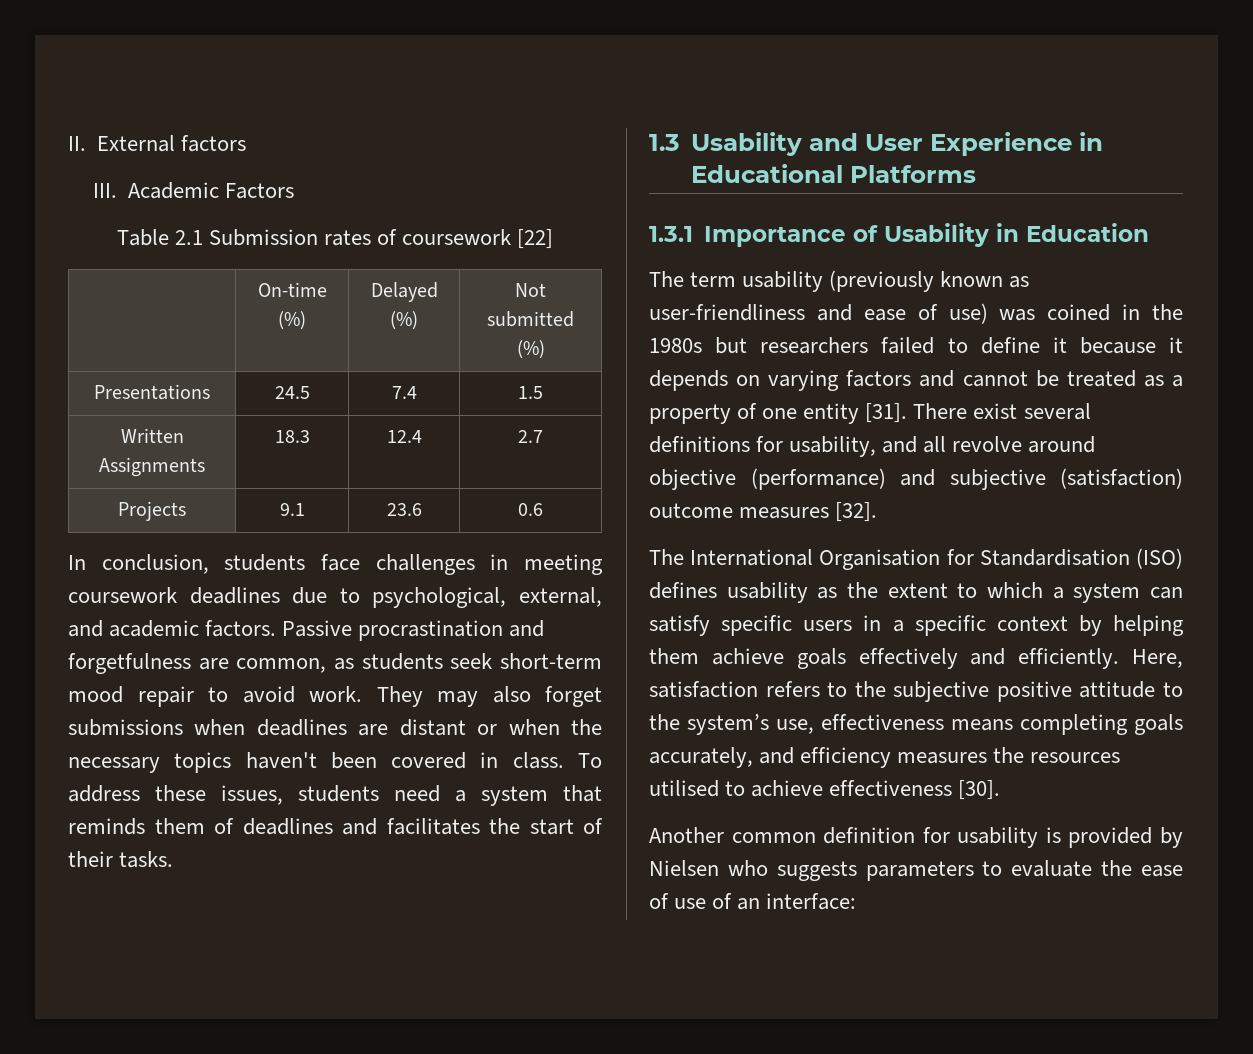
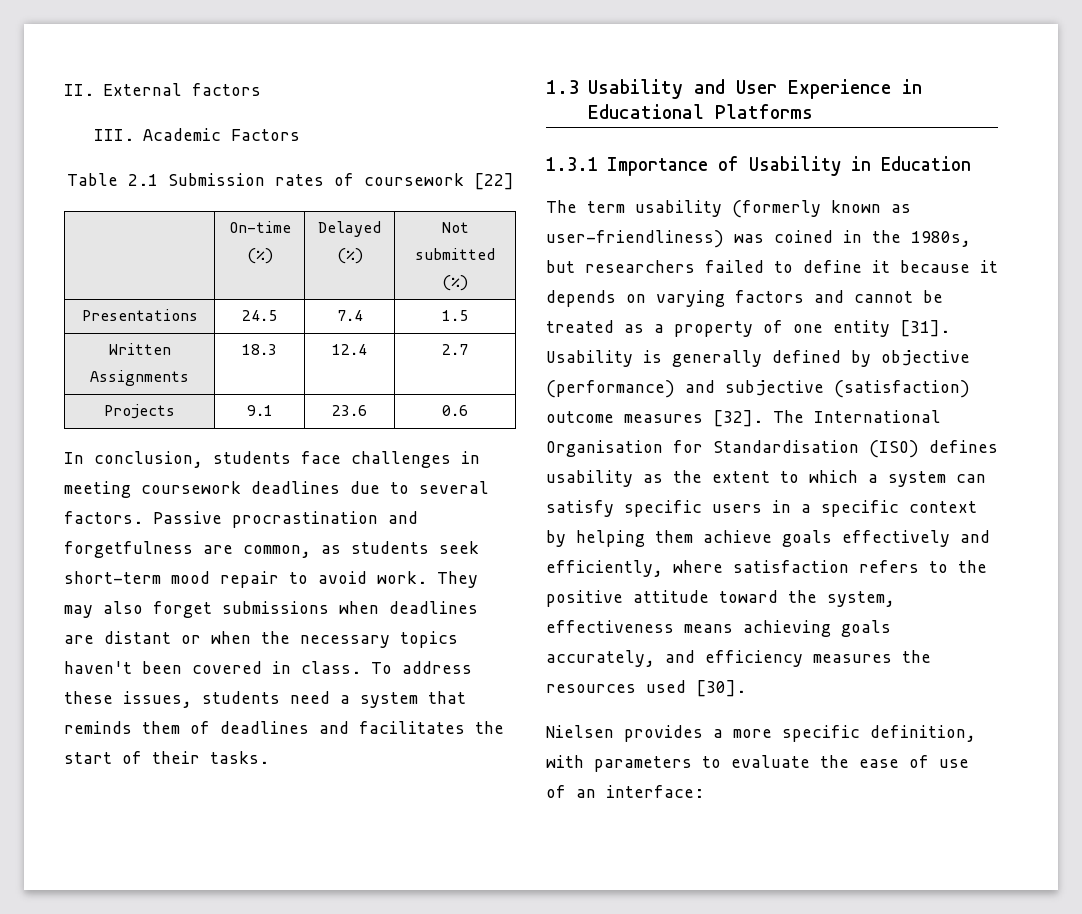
- In conclusion, students face challenges in meeting coursework deadlines due to psychological, external, and academic factors.
+ In conclusion, students face challenges in meeting coursework deadlines due to several factors.
- The term usability (previously known as user-friendliness and ease of use) was coined in the 1980s but researchers failed to define it because it depends on varying factors and cannot be treated as a property of one entity [31].
+ The term usability (formerly known as user-friendliness) was coined in the 1980s, but researchers failed to define it because it depends on varying factors and cannot be treated as a property of one entity [31].
- There exist several definitions for usability, and all revolve around objective (performance) and subjective (satisfaction) outcome measures [32].
- The International Organisation for Standardisation (ISO) defines usability as the extent to which a system can satisfy specific users in a specific context by helping them achieve goals effectively and efficiently. Here, satisfaction refers to the subjective positive attitude to the system’s use, effectiveness means completing goals accurately, and efficiency measures the resources utilised to achieve effectiveness [30].
- Another common definition for usability is provided by Nielsen who suggests parameters to evaluate the ease of use of an interface:
+ Usability is generally defined by objective (performance) and subjective (satisfaction) outcome measures [32]. The International Organisation for Standardisation (ISO) defines usability as the extent to which a system can satisfy specific users in a specific context by helping them achieve goals effectively and efficiently, where satisfaction refers to the positive attitude toward the system, effectiveness means achieving goals accurately, and efficiency measures the resources used [30].
+ Nielsen provides a more specific definition, with parameters to evaluate the ease of use of an interface:

